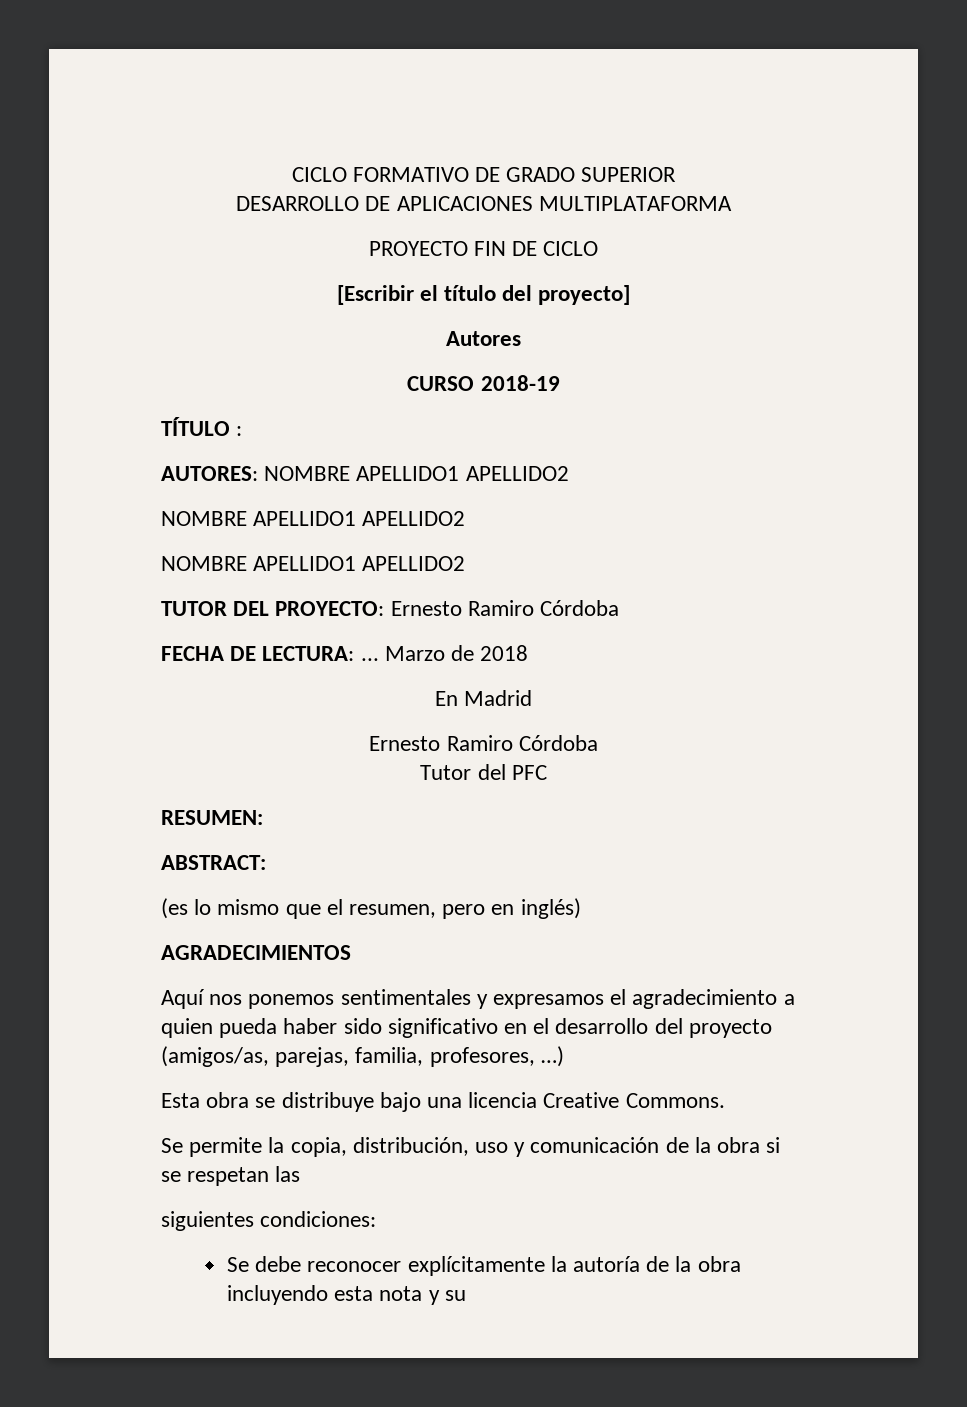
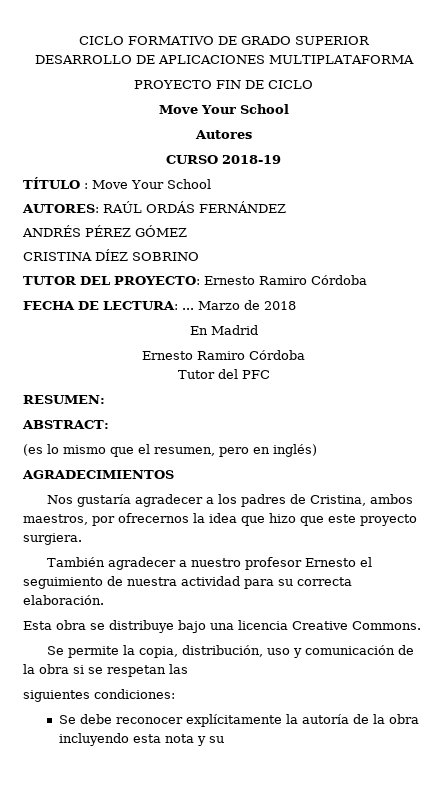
  PROYECTO FIN DE CICLO
- [Escribir el título del proyecto]
+ Move Your School
- TÍTULO :
- AUTORES: NOMBRE APELLIDO1 APELLIDO2
- NOMBRE APELLIDO1 APELLIDO2
- NOMBRE APELLIDO1 APELLIDO2
+ TÍTULO : Move Your School
+ AUTORES: RAÚL ORDÁS FERNÁNDEZ
+ ANDRÉS PÉREZ GÓMEZ
+ CRISTINA DÍEZ SOBRINO
- Aquí nos ponemos sentimentales y expresamos el agradecimiento a quien pueda haber sido significativo en el desarrollo del proyecto (amigos/as, parejas, familia, profesores, …)
+ Nos gustaría agradecer a los padres de Cristina, ambos maestros, por ofrecernos la idea que hizo que este proyecto surgiera.
+ También agradecer a nuestro profesor Ernesto el seguimiento de nuestra actividad para su correcta elaboración.

